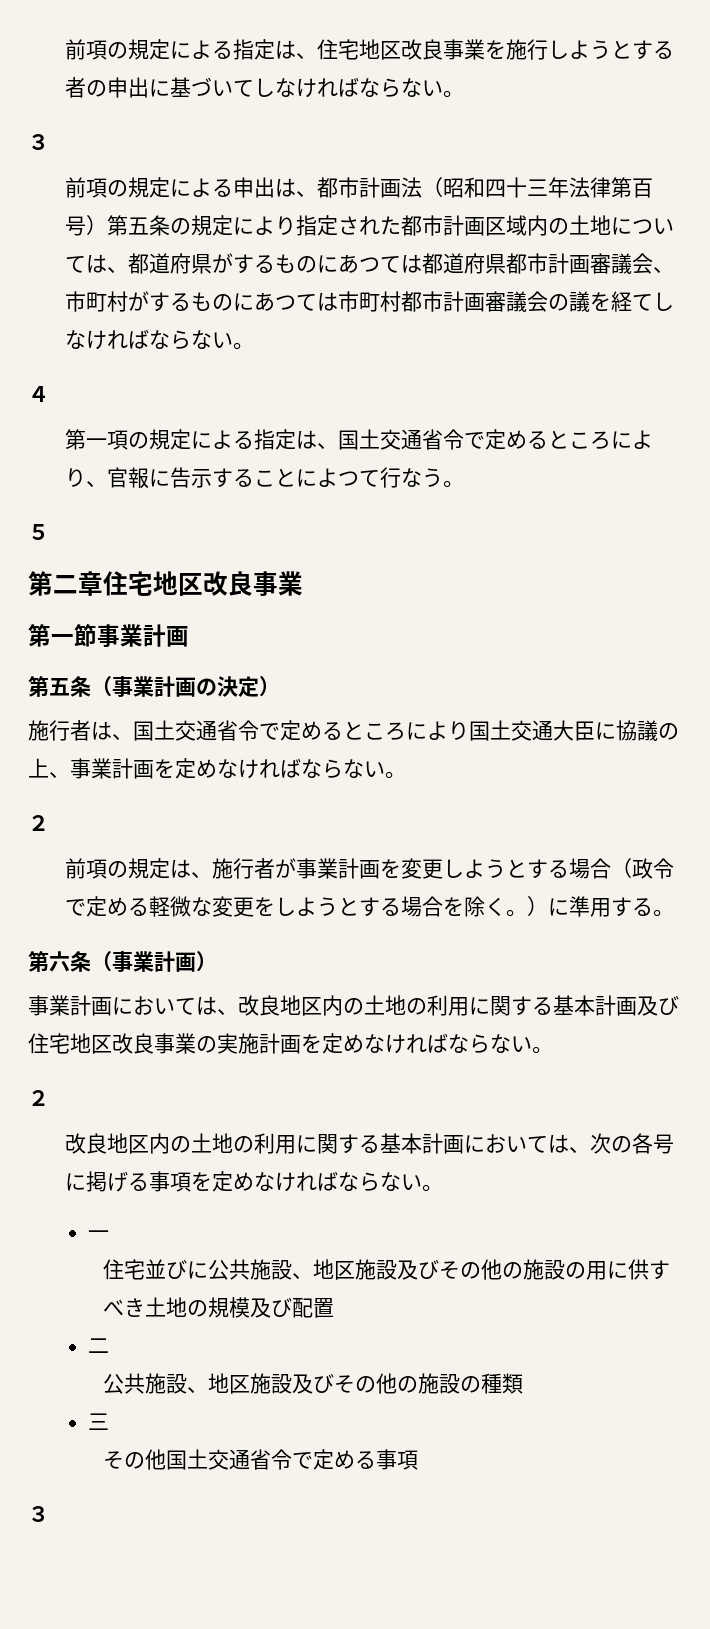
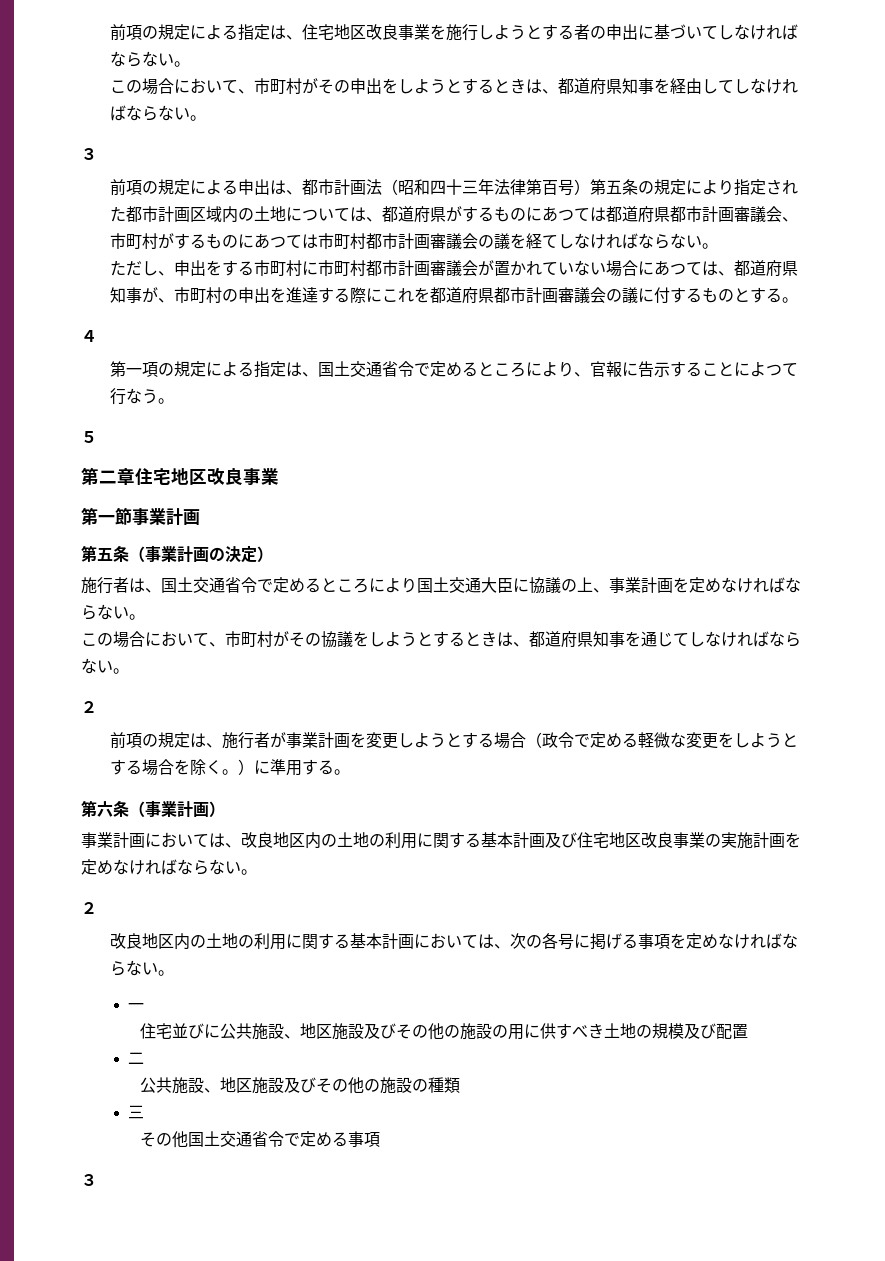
+ この場合において、市町村がその申出をしようとするときは、都道府県知事を経由してしなければならない。
+ ただし、申出をする市町村に市町村都市計画審議会が置かれていない場合にあつては、都道府県知事が、市町村の申出を進達する際にこれを都道府県都市計画審議会の議に付するものとする。
+ この場合において、市町村がその協議をしようとするときは、都道府県知事を通じてしなければならない。

